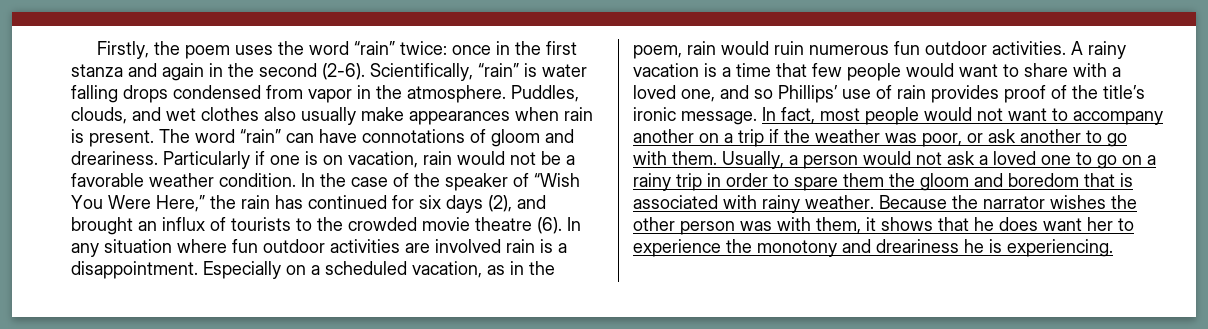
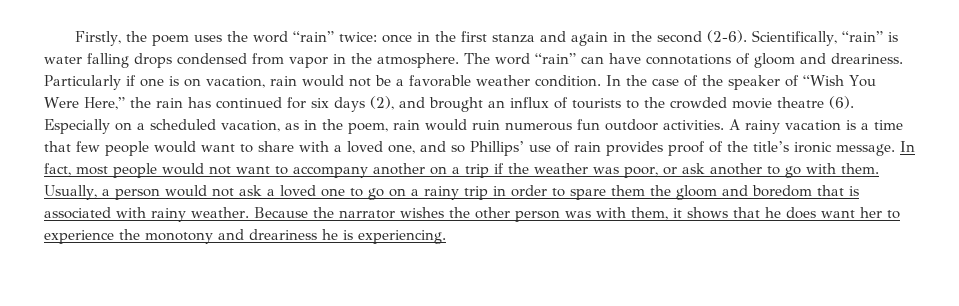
- Puddles, clouds, and wet clothes also usually make appearances when rain is present.
- In any situation where fun outdoor activities are involved rain is a disappointment.

